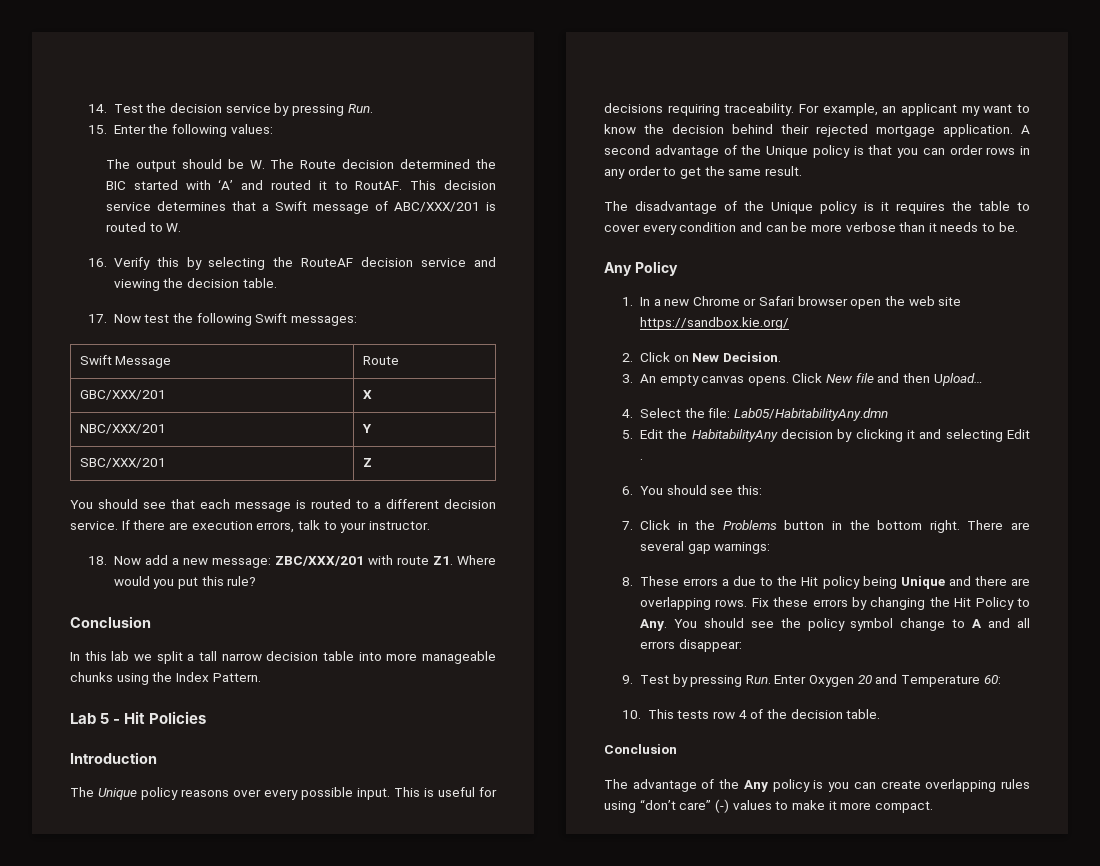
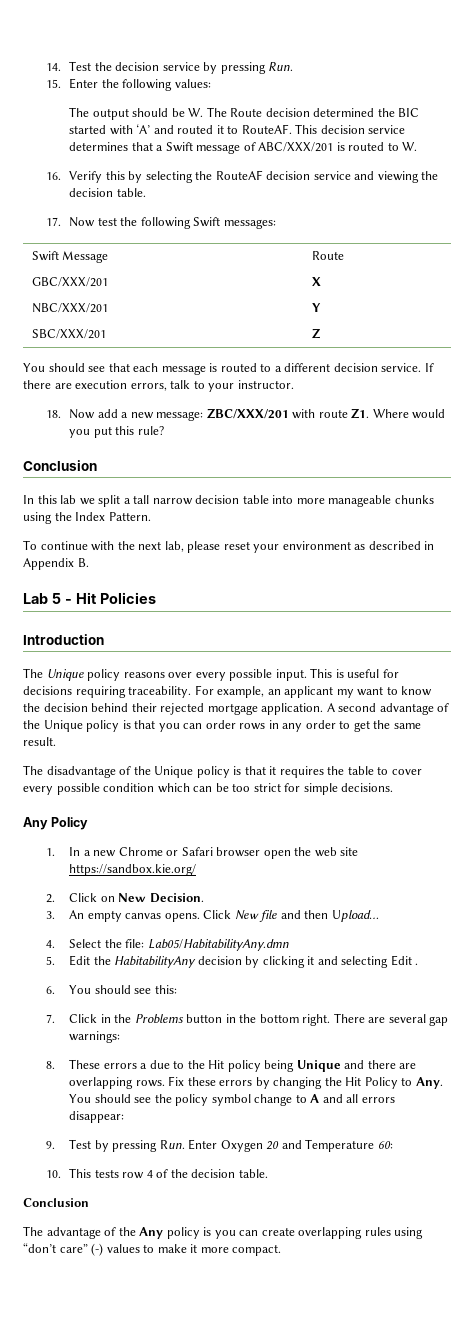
- The output should be W. The Route decision determined the BIC started with ‘A’ and routed it to RoutAF.
+ The output should be W. The Route decision determined the BIC started with ‘A’ and routed it to RouteAF.
+ To continue with the next lab, please reset your environment as described in Appendix B.
- The disadvantage of the Unique policy is it requires the table to cover every condition and can be more verbose than it needs to be.
+ The disadvantage of the Unique policy is that it requires the table to cover every possible condition which can be too strict for simple decisions.

